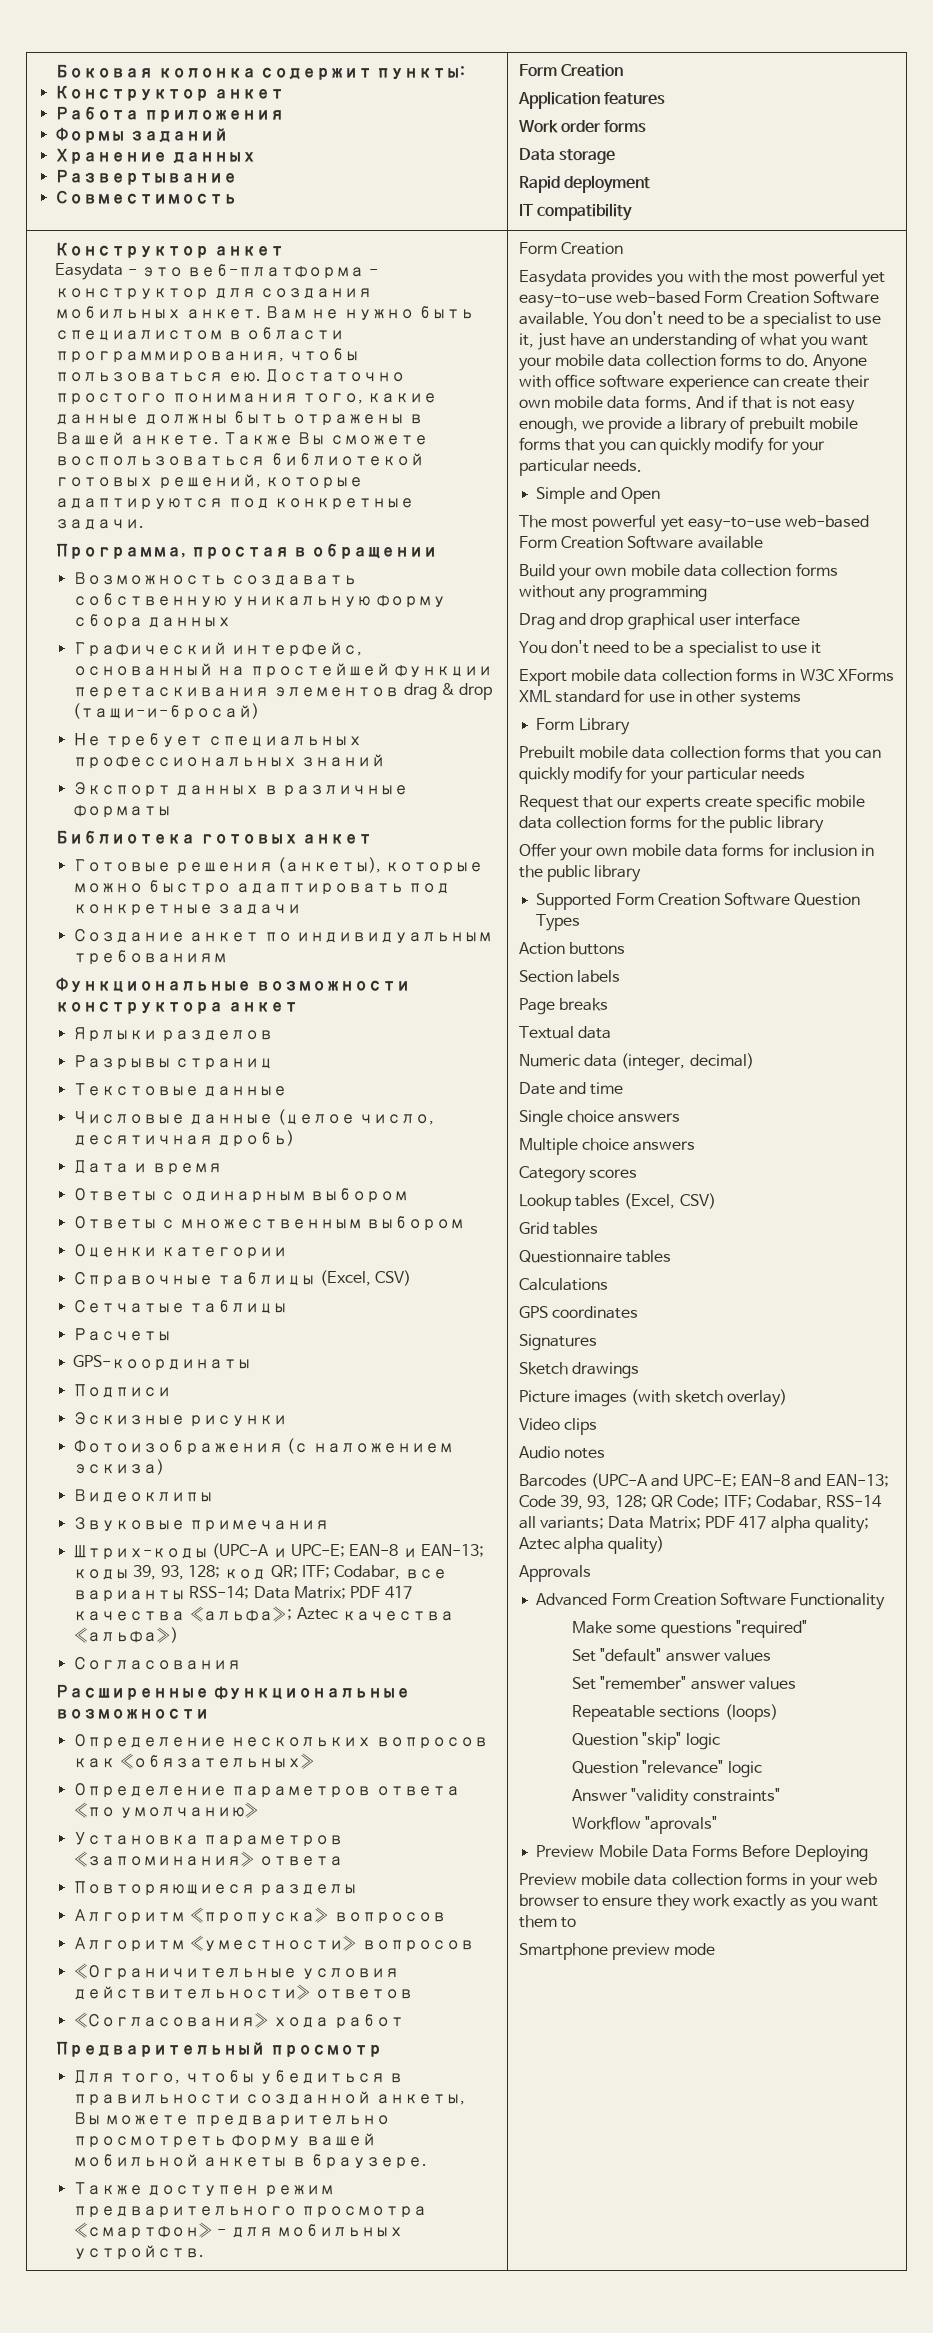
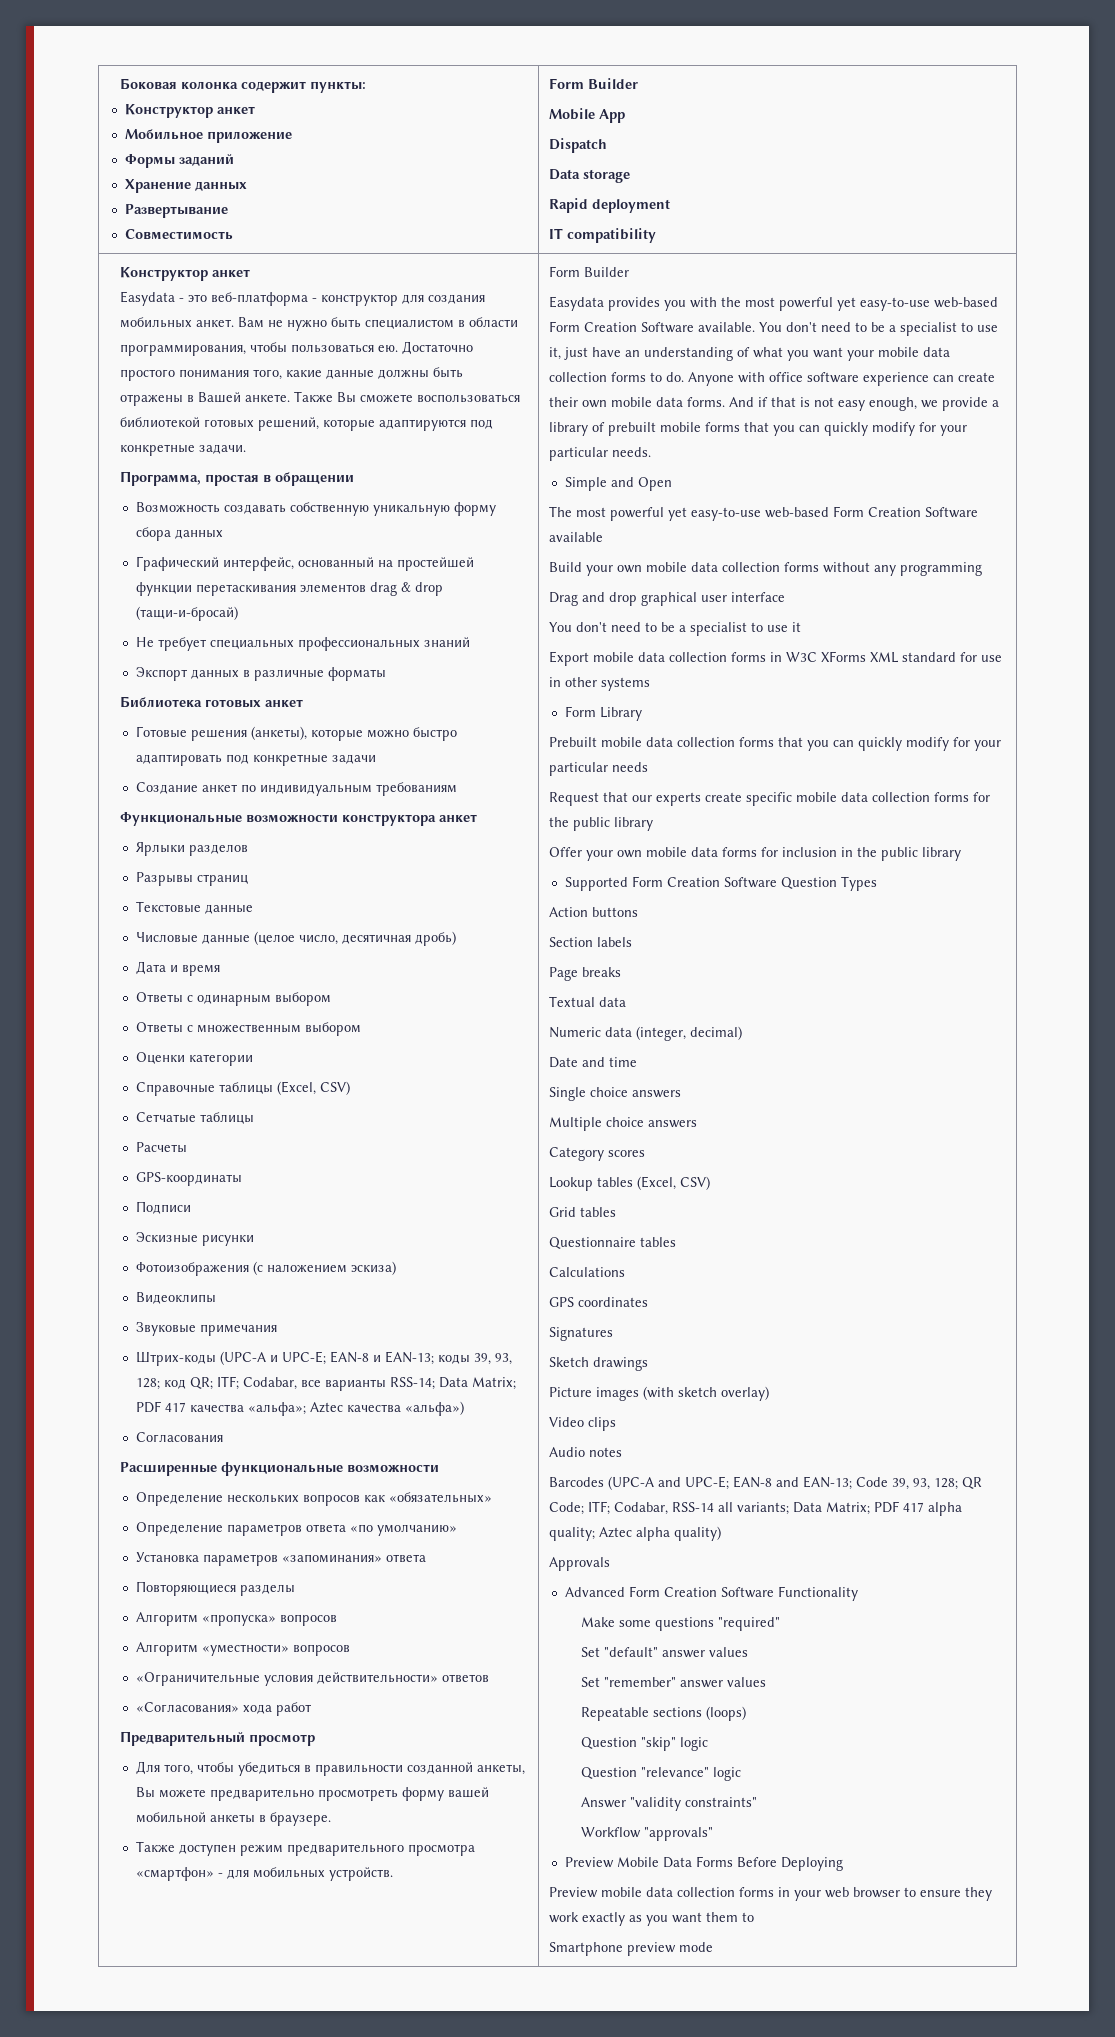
  Боковая колонка содержит пункты:
  Конструктор анкет
- Работа приложения
+ Мобильное приложение
  Формы заданий
  Хранение данных
  Развертывание
- Совместимость | Form Creation
- Application features
- Work order forms
+ Совместимость | Form Builder
+ Mobile App
+ Dispatch
- Также доступен режим предварительного просмотра «смартфон» - для мобильных устройств. | Form Creation
+ Также доступен режим предварительного просмотра «смартфон» - для мобильных устройств. | Form Builder
- Workflow "aprovals"
+ Workflow "approvals"

